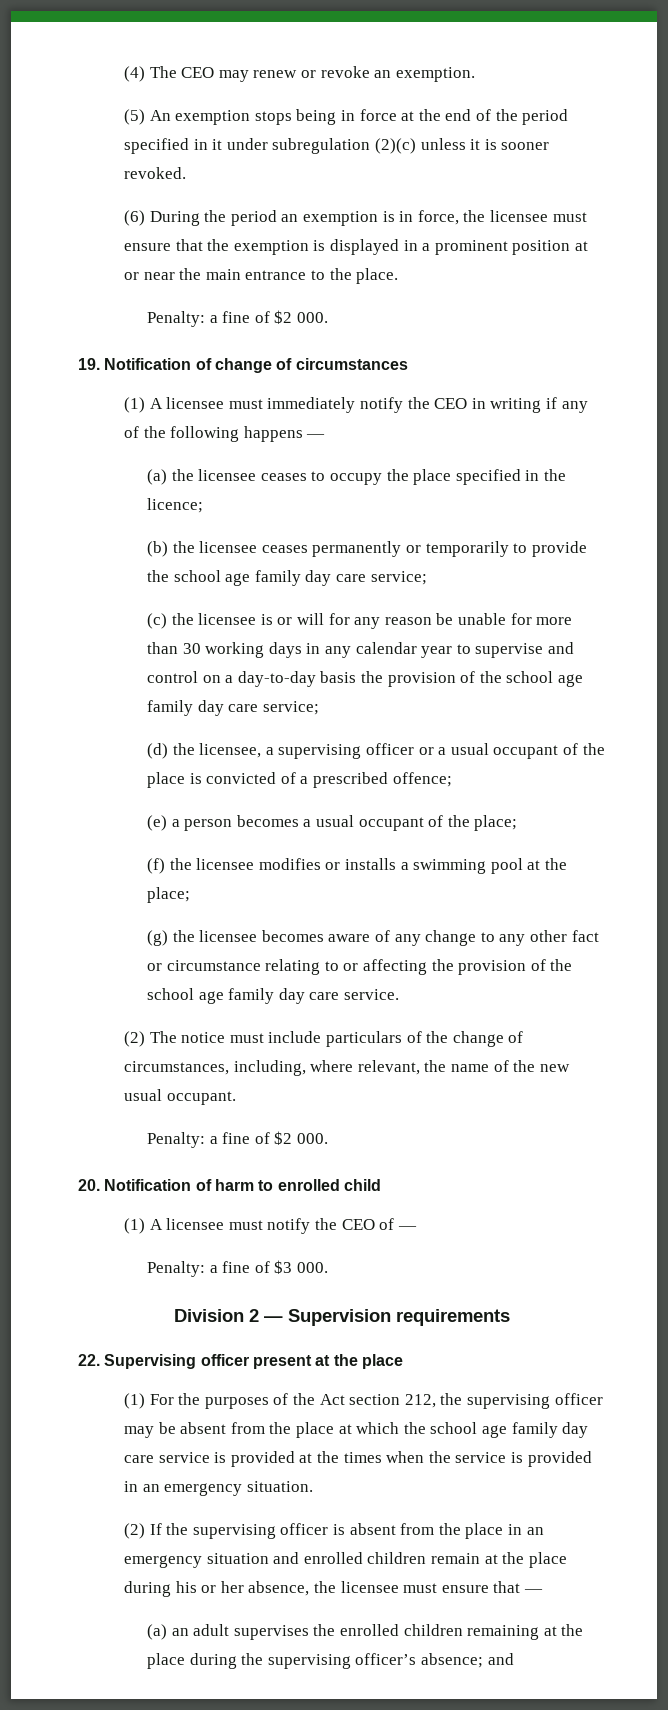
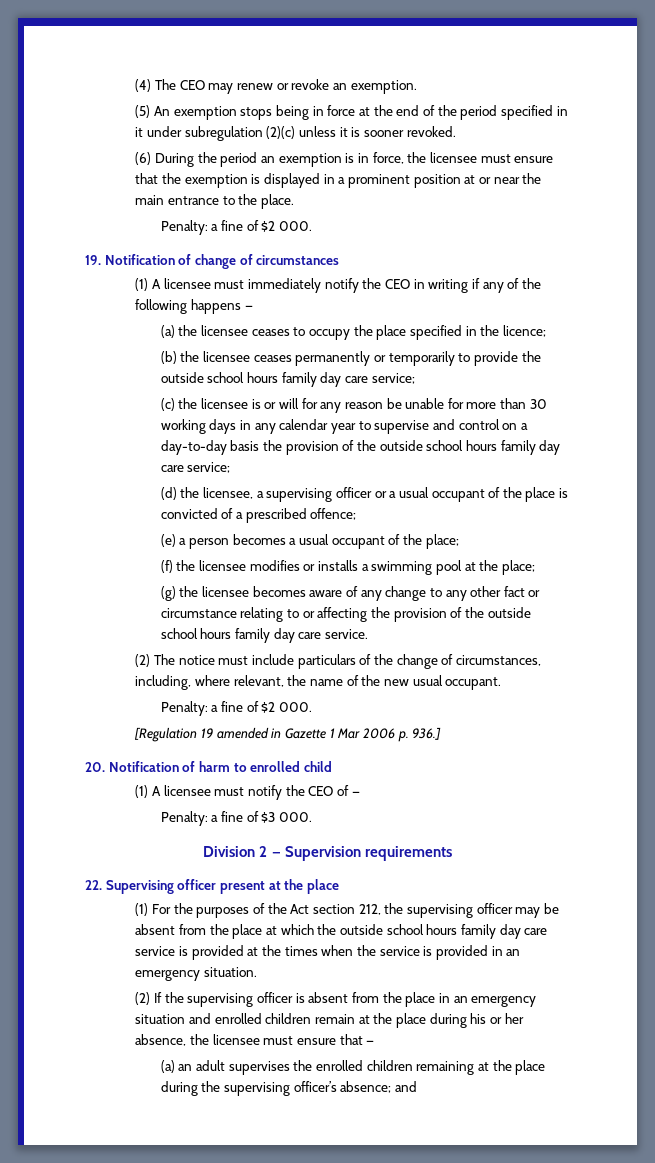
- (b) the licensee ceases permanently or temporarily to provide the school age family day care service;
+ (b) the licensee ceases permanently or temporarily to provide the outside school hours family day care service;
- (c) the licensee is or will for any reason be unable for more than 30 working days in any calendar year to supervise and control on a day-to-day basis the provision of the school age family day care service;
+ (c) the licensee is or will for any reason be unable for more than 30 working days in any calendar year to supervise and control on a day-to-day basis the provision of the outside school hours family day care service;
- (g) the licensee becomes aware of any change to any other fact or circumstance relating to or affecting the provision of the school age family day care service.
+ (g) the licensee becomes aware of any change to any other fact or circumstance relating to or affecting the provision of the outside school hours family day care service.
+ [Regulation 19 amended in Gazette 1 Mar 2006 p. 936.]
- (1) For the purposes of the Act section 212, the supervising officer may be absent from the place at which the school age family day care service is provided at the times when the service is provided in an emergency situation.
+ (1) For the purposes of the Act section 212, the supervising officer may be absent from the place at which the outside school hours family day care service is provided at the times when the service is provided in an emergency situation.

